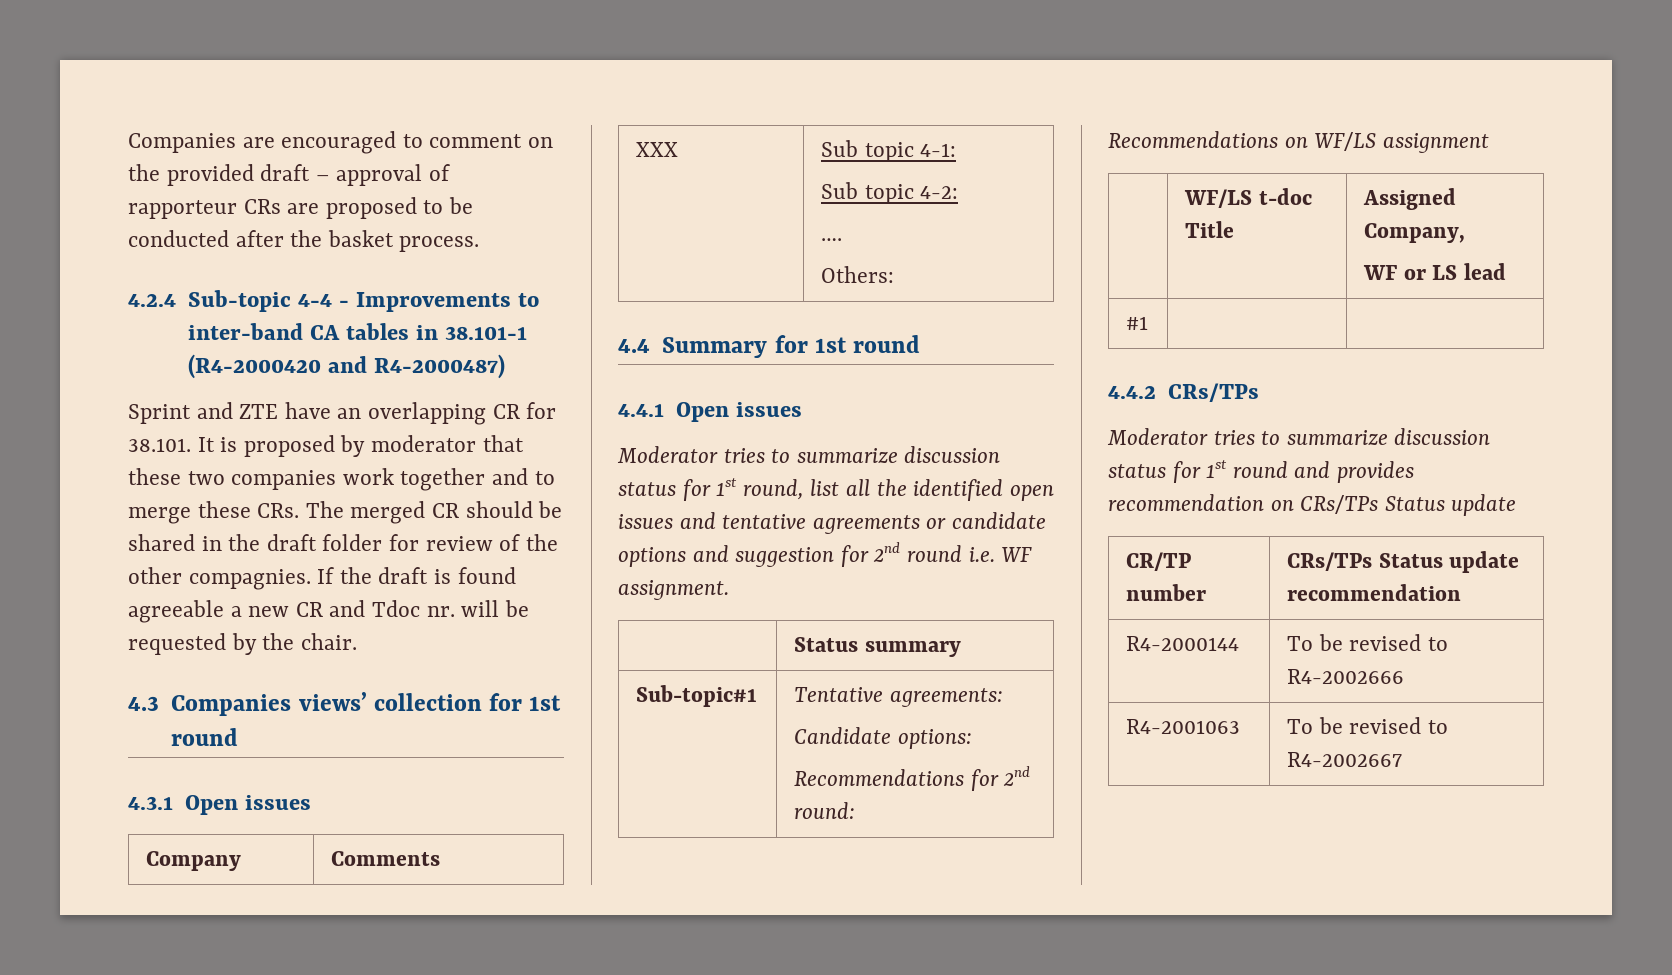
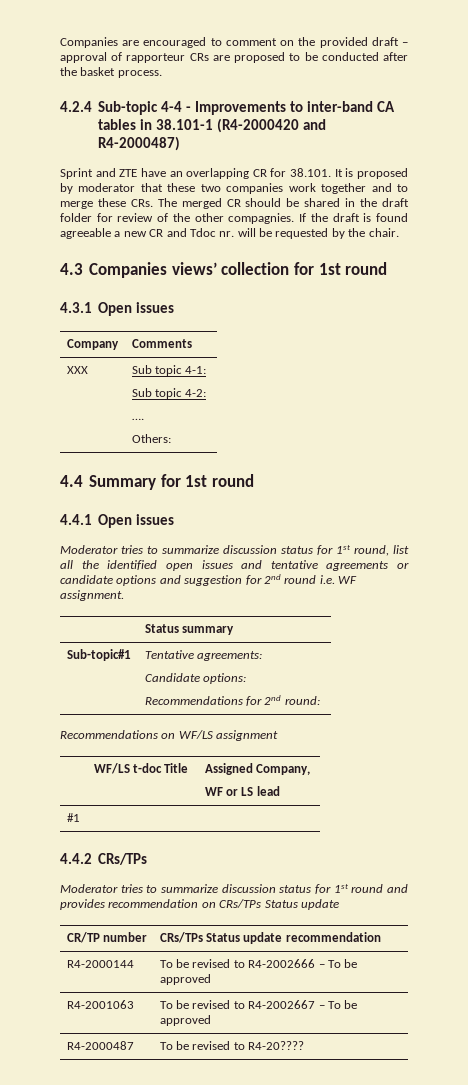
- R4-2000144 | To be revised to R4-2002666
+ R4-2000144 | To be revised to R4-2002666 – To be approved
- R4-2001063 | To be revised to R4-2002667
+ R4-2001063 | To be revised to R4-2002667 – To be approved
+ R4-2000487 | To be revised to R4-20????

